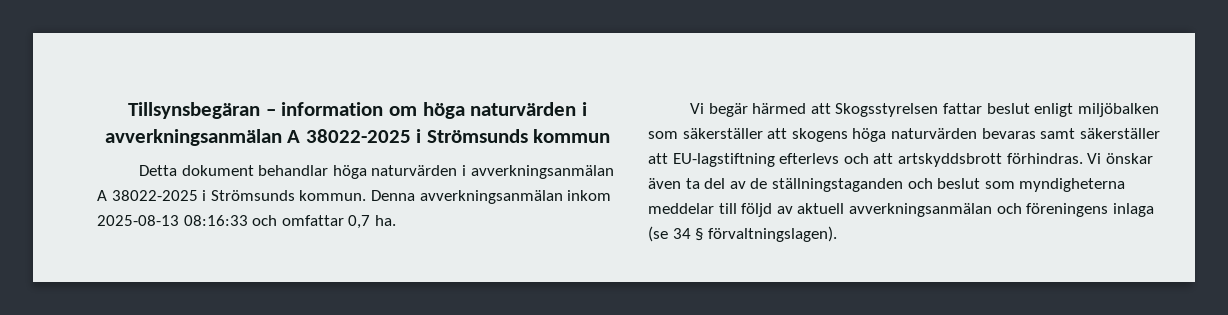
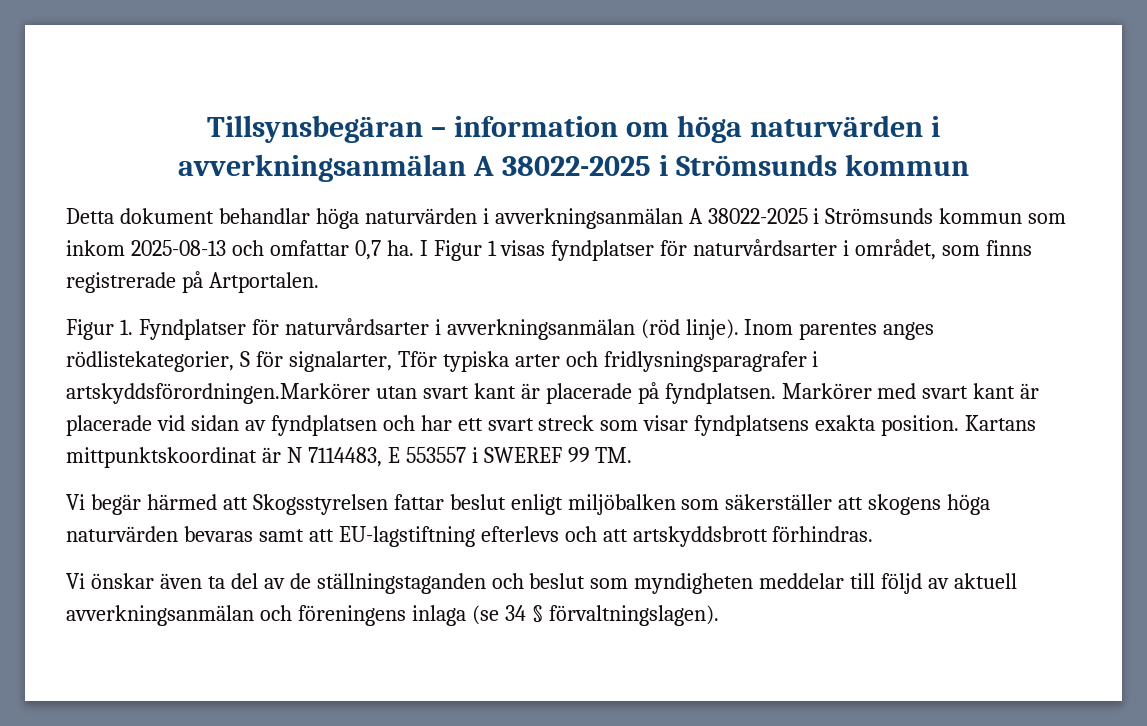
- Detta dokument behandlar höga naturvärden i avverkningsanmälan A 38022-2025 i Strömsunds kommun. Denna avverkningsanmälan inkom 2025-08-13 08:16:33 och omfattar 0,7 ha.
+ Detta dokument behandlar höga naturvärden i avverkningsanmälan A 38022-2025 i Strömsunds kommun som inkom 2025-08-13 och omfattar 0,7 ha. I Figur 1 visas fyndplatser för naturvårdsarter i området, som finns registrerade på Artportalen.
+ Figur 1. Fyndplatser för naturvårdsarter i avverkningsanmälan (röd linje). Inom parentes anges rödlistekategorier, S för signalarter, Tför typiska arter och fridlysningsparagrafer i artskyddsförordningen.Markörer utan svart kant är placerade på fyndplatsen. Markörer med svart kant är placerade vid sidan av fyndplatsen och har ett svart streck som visar fyndplatsens exakta position. Kartans mittpunktskoordinat är N 7114483, E 553557 i SWEREF 99 TM.
- Vi begär härmed att Skogsstyrelsen fattar beslut enligt miljöbalken som säkerställer att skogens höga naturvärden bevaras samt säkerställer att EU-lagstiftning efterlevs och att artskyddsbrott förhindras. Vi önskar även ta del av de ställningstaganden och beslut som myndigheterna meddelar till följd av aktuell avverkningsanmälan och föreningens inlaga (se 34 § förvaltningslagen).
+ Vi begär härmed att Skogsstyrelsen fattar beslut enligt miljöbalken som säkerställer att skogens höga naturvärden bevaras samt att EU-lagstiftning efterlevs och att artskyddsbrott förhindras.
+ Vi önskar även ta del av de ställningstaganden och beslut som myndigheten meddelar till följd av aktuell avverkningsanmälan och föreningens inlaga (se 34 § förvaltningslagen).

